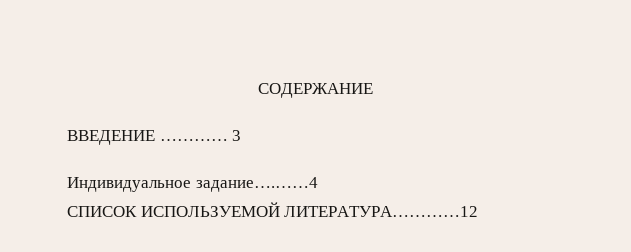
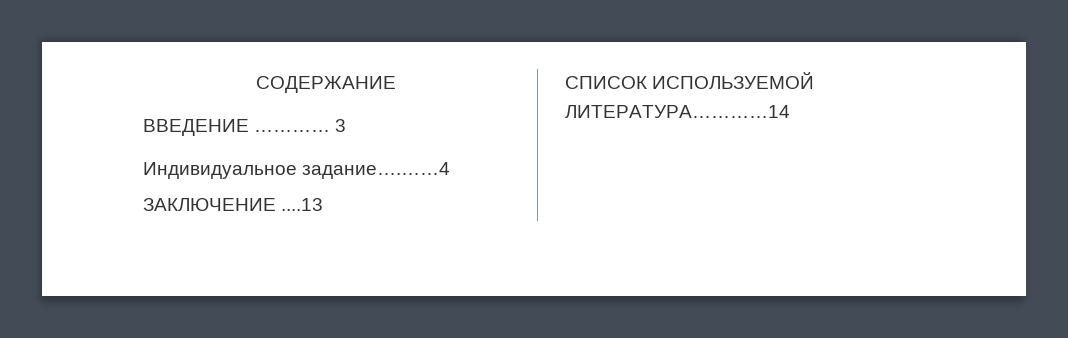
+ ЗАКЛЮЧЕНИЕ ....13
- СПИСОК ИСПОЛЬЗУЕМОЙ ЛИТЕРАТУРА…………12
+ СПИСОК ИСПОЛЬЗУЕМОЙ ЛИТЕРАТУРА…………14

